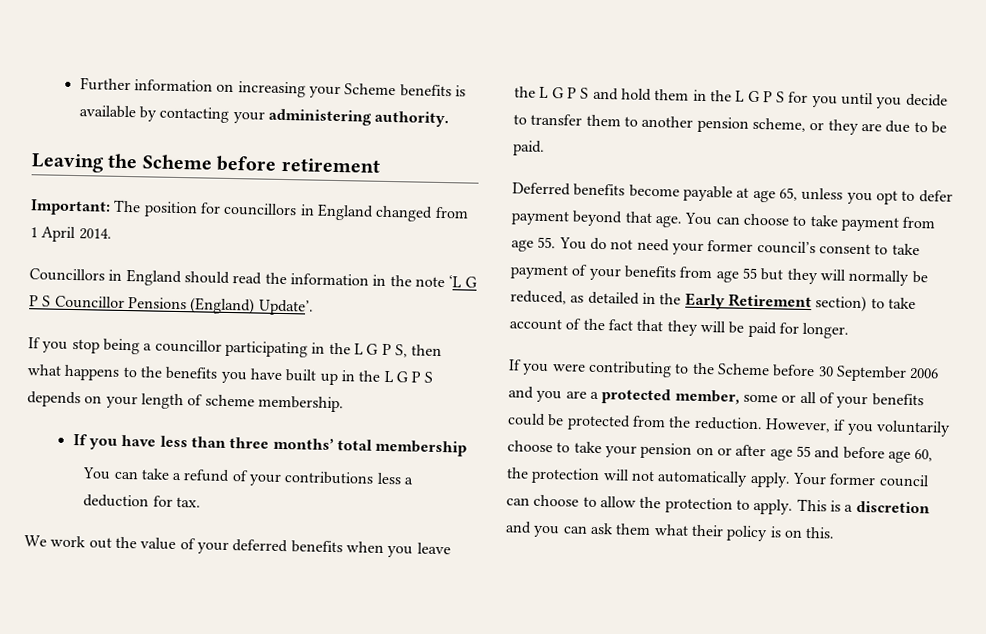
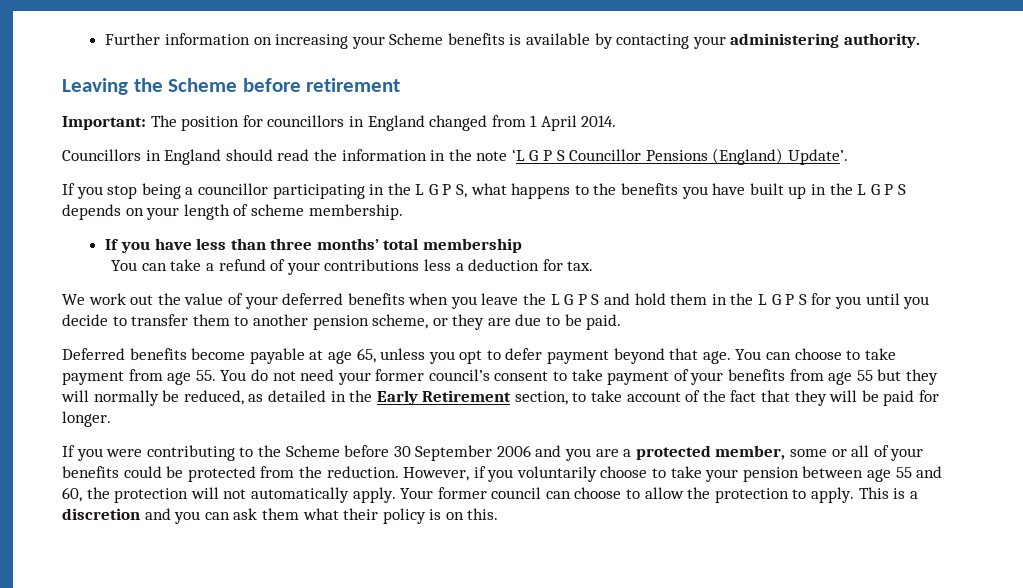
- If you stop being a councillor participating in the L G P S, then what happens to the benefits you have built up in the L G P S depends on your length of scheme membership.
+ If you stop being a councillor participating in the L G P S, what happens to the benefits you have built up in the L G P S depends on your length of scheme membership.
- You can choose to take payment from age 55. You do not need your former council’s consent to take payment of your benefits from age 55 but they will normally be reduced, as detailed in the Early Retirement section) to take account of the fact that they will be paid for longer.
+ You can choose to take payment from age 55. You do not need your former council’s consent to take payment of your benefits from age 55 but they will normally be reduced, as detailed in the Early Retirement section, to take account of the fact that they will be paid for longer.
- However, if you voluntarily choose to take your pension on or after age 55 and before age 60, the protection will not automatically apply.
+ However, if you voluntarily choose to take your pension between age 55 and 60, the protection will not automatically apply.

